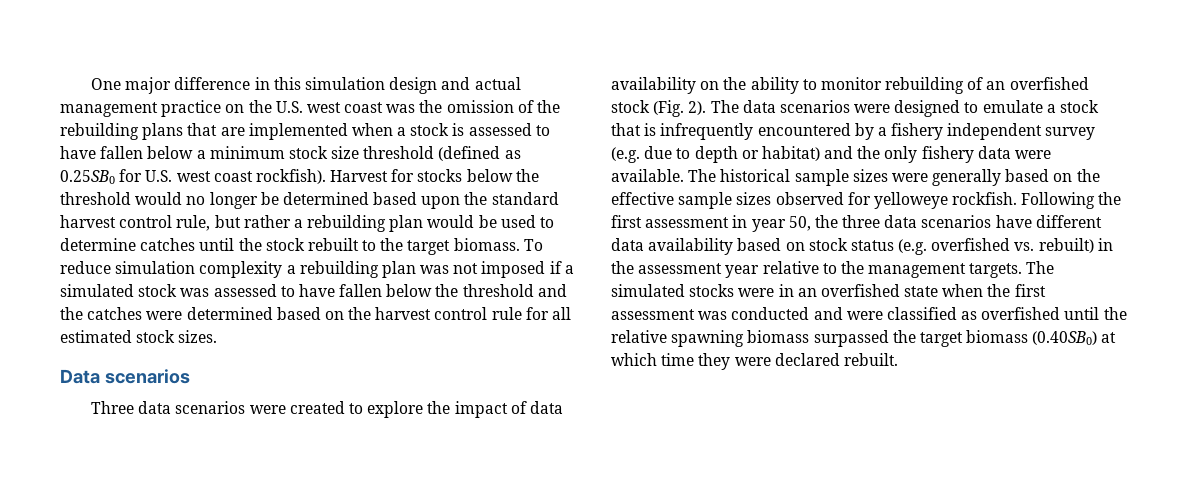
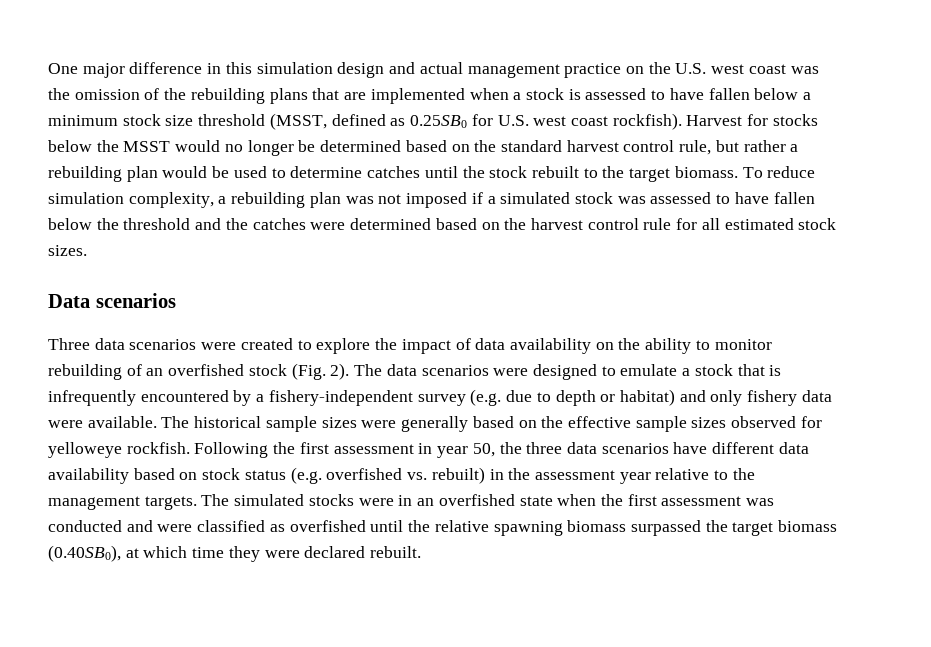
- One major difference in this simulation design and actual management practice on the U.S. west coast was the omission of the rebuilding plans that are implemented when a stock is assessed to have fallen below a minimum stock size threshold (defined as 0.25SB0 for U.S. west coast rockfish).
+ One major difference in this simulation design and actual management practice on the U.S. west coast was the omission of the rebuilding plans that are implemented when a stock is assessed to have fallen below a minimum stock size threshold (MSST, defined as 0.25SB0 for U.S. west coast rockfish).
- Harvest for stocks below the threshold would no longer be determined based upon the standard harvest control rule, but rather a rebuilding plan would be used to determine catches until the stock rebuilt to the target biomass.
+ Harvest for stocks below the MSST would no longer be determined based on the standard harvest control rule, but rather a rebuilding plan would be used to determine catches until the stock rebuilt to the target biomass.
- To reduce simulation complexity a rebuilding plan was not imposed if a simulated stock was assessed to have fallen below the threshold and the catches were determined based on the harvest control rule for all estimated stock sizes.
+ To reduce simulation complexity, a rebuilding plan was not imposed if a simulated stock was assessed to have fallen below the threshold and the catches were determined based on the harvest control rule for all estimated stock sizes.
- The data scenarios were designed to emulate a stock that is infrequently encountered by a fishery independent survey (e.g. due to depth or habitat) and the only fishery data were available.
+ The data scenarios were designed to emulate a stock that is infrequently encountered by a fishery-independent survey (e.g. due to depth or habitat) and only fishery data were available.
- The simulated stocks were in an overfished state when the first assessment was conducted and were classified as overfished until the relative spawning biomass surpassed the target biomass (0.40SB0) at which time they were declared rebuilt.
+ The simulated stocks were in an overfished state when the first assessment was conducted and were classified as overfished until the relative spawning biomass surpassed the target biomass (0.40SB0), at which time they were declared rebuilt.

